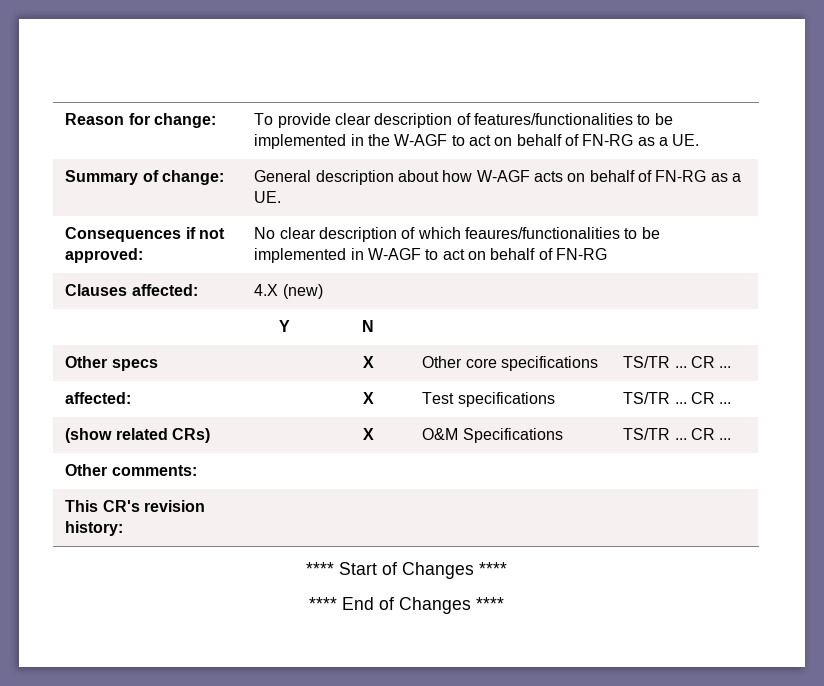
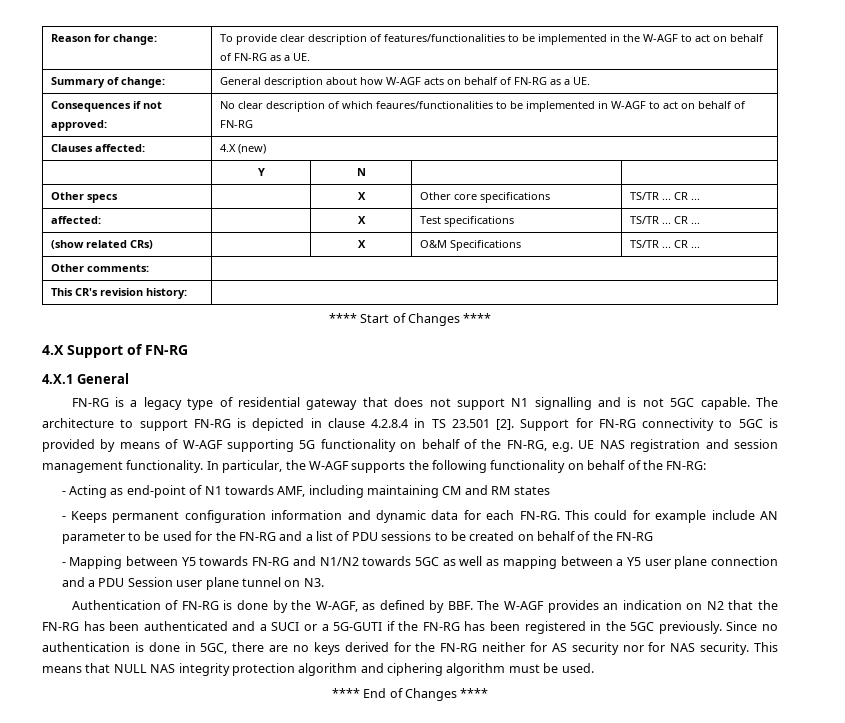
+ 4.X Support of FN-RG
+ 4.X.1 General
+ FN-RG is a legacy type of residential gateway that does not support N1 signalling and is not 5GC capable. The architecture to support FN-RG is depicted in clause 4.2.8.4 in TS 23.501 [2]. Support for FN-RG connectivity to 5GC is provided by means of W-AGF supporting 5G functionality on behalf of the FN-RG, e.g. UE NAS registration and session management functionality. In particular, the W-AGF supports the following functionality on behalf of the FN-RG:
+ - Acting as end-point of N1 towards AMF, including maintaining CM and RM states
+ - Keeps permanent configuration information and dynamic data for each FN-RG. This could for example include AN parameter to be used for the FN-RG and a list of PDU sessions to be created on behalf of the FN-RG
+ - Mapping between Y5 towards FN-RG and N1/N2 towards 5GC as well as mapping between a Y5 user plane connection and a PDU Session user plane tunnel on N3.
+ Authentication of FN-RG is done by the W-AGF, as defined by BBF. The W-AGF provides an indication on N2 that the FN-RG has been authenticated and a SUCI or a 5G-GUTI if the FN-RG has been registered in the 5GC previously. Since no authentication is done in 5GC, there are no keys derived for the FN-RG neither for AS security nor for NAS security. This means that NULL NAS integrity protection algorithm and ciphering algorithm must be used.

